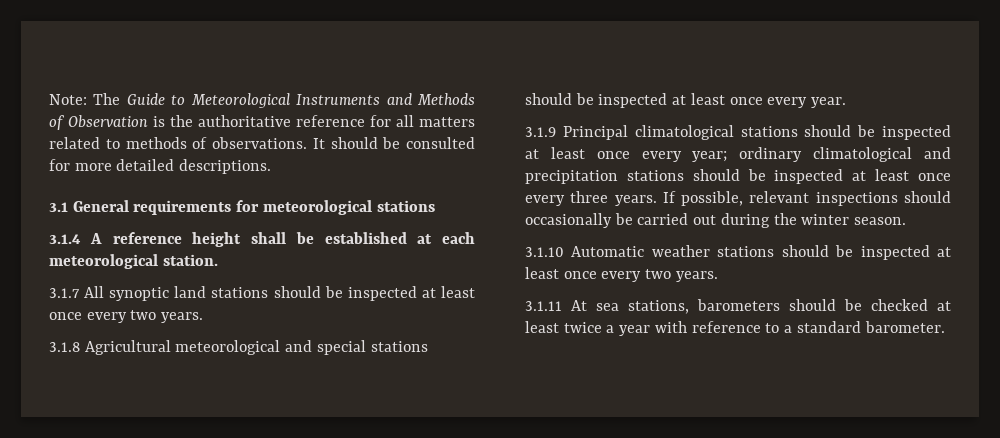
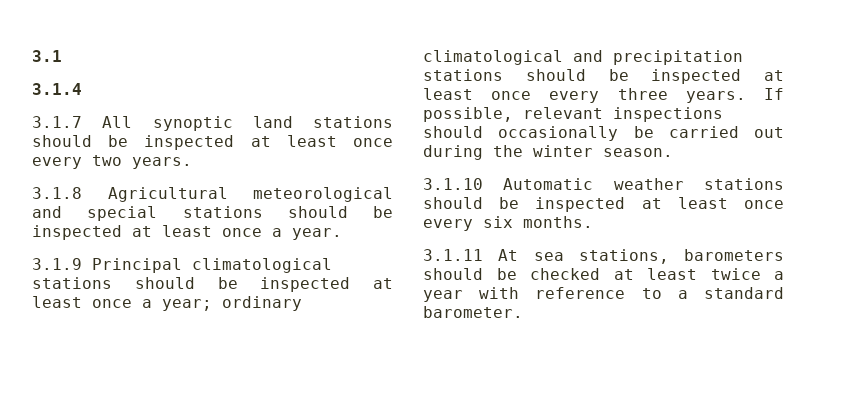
- Note: The Guide to Meteorological Instruments and Methods of Observation is the authoritative reference for all matters related to methods of observations. It should be consulted for more detailed descriptions.
- 3.1 General requirements for meteorological stations
- 3.1.4 A reference height shall be established at each meteorological station.
+ 3.1
+ 3.1.4
- 3.1.8 Agricultural meteorological and special stations should be inspected at least once every year.
+ 3.1.8 Agricultural meteorological and special stations should be inspected at least once a year.
- 3.1.9 Principal climatological stations should be inspected at least once every year; ordinary climatological and precipitation stations should be inspected at least once every three years.
+ 3.1.9 Principal climatological stations should be inspected at least once a year; ordinary climatological and precipitation stations should be inspected at least once every three years.
- 3.1.10 Automatic weather stations should be inspected at least once every two years.
+ 3.1.10 Automatic weather stations should be inspected at least once every six months.

